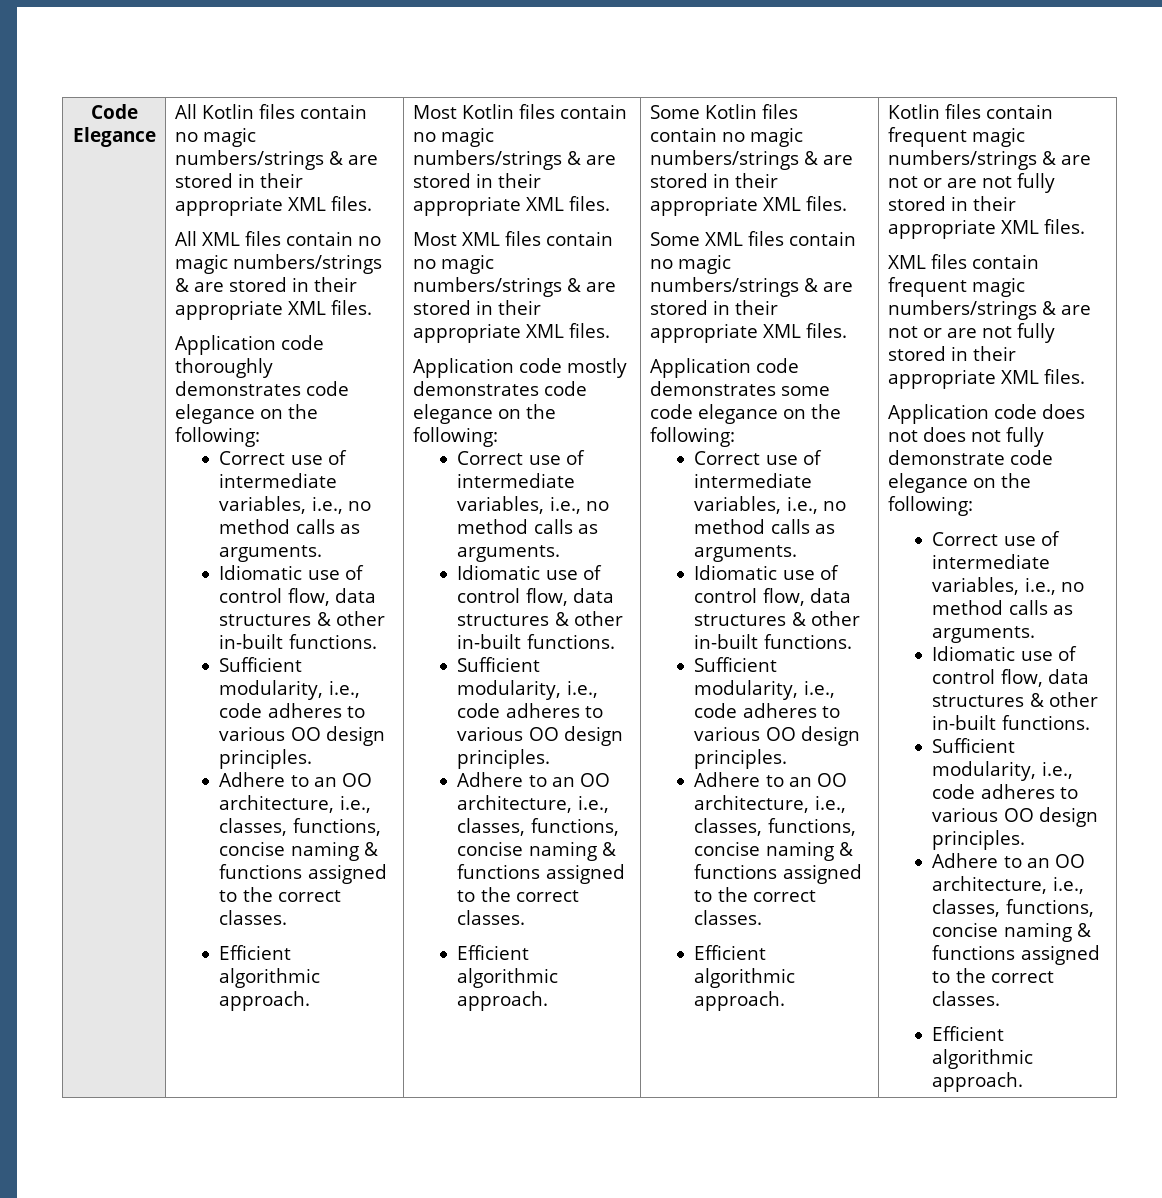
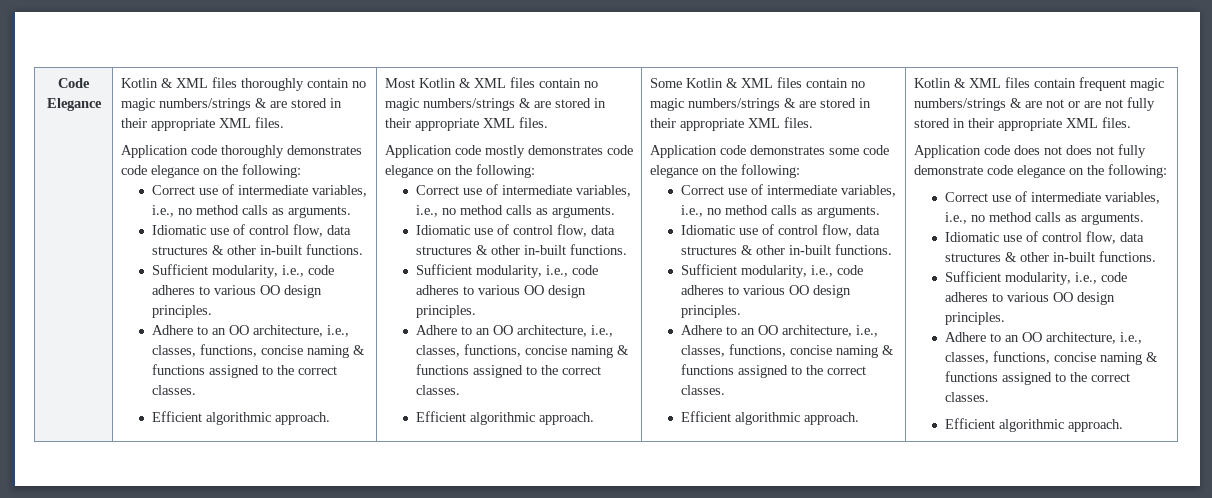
- All Kotlin files contain no magic numbers/strings & are stored in their appropriate XML files.
- All XML files contain no magic numbers/strings & are stored in their appropriate XML files.
+ Kotlin & XML files thoroughly contain no magic numbers/strings & are stored in their appropriate XML files.
- Most Kotlin files contain no magic numbers/strings & are stored in their appropriate XML files.
- Most XML files contain no magic numbers/strings & are stored in their appropriate XML files.
+ Most Kotlin & XML files contain no magic numbers/strings & are stored in their appropriate XML files.
- Some Kotlin files contain no magic numbers/strings & are stored in their appropriate XML files.
- Some XML files contain no magic numbers/strings & are stored in their appropriate XML files.
+ Some Kotlin & XML files contain no magic numbers/strings & are stored in their appropriate XML files.
- Kotlin files contain frequent magic numbers/strings & are not or are not fully stored in their appropriate XML files.
- XML files contain frequent magic numbers/strings & are not or are not fully stored in their appropriate XML files.
+ Kotlin & XML files contain frequent magic numbers/strings & are not or are not fully stored in their appropriate XML files.

